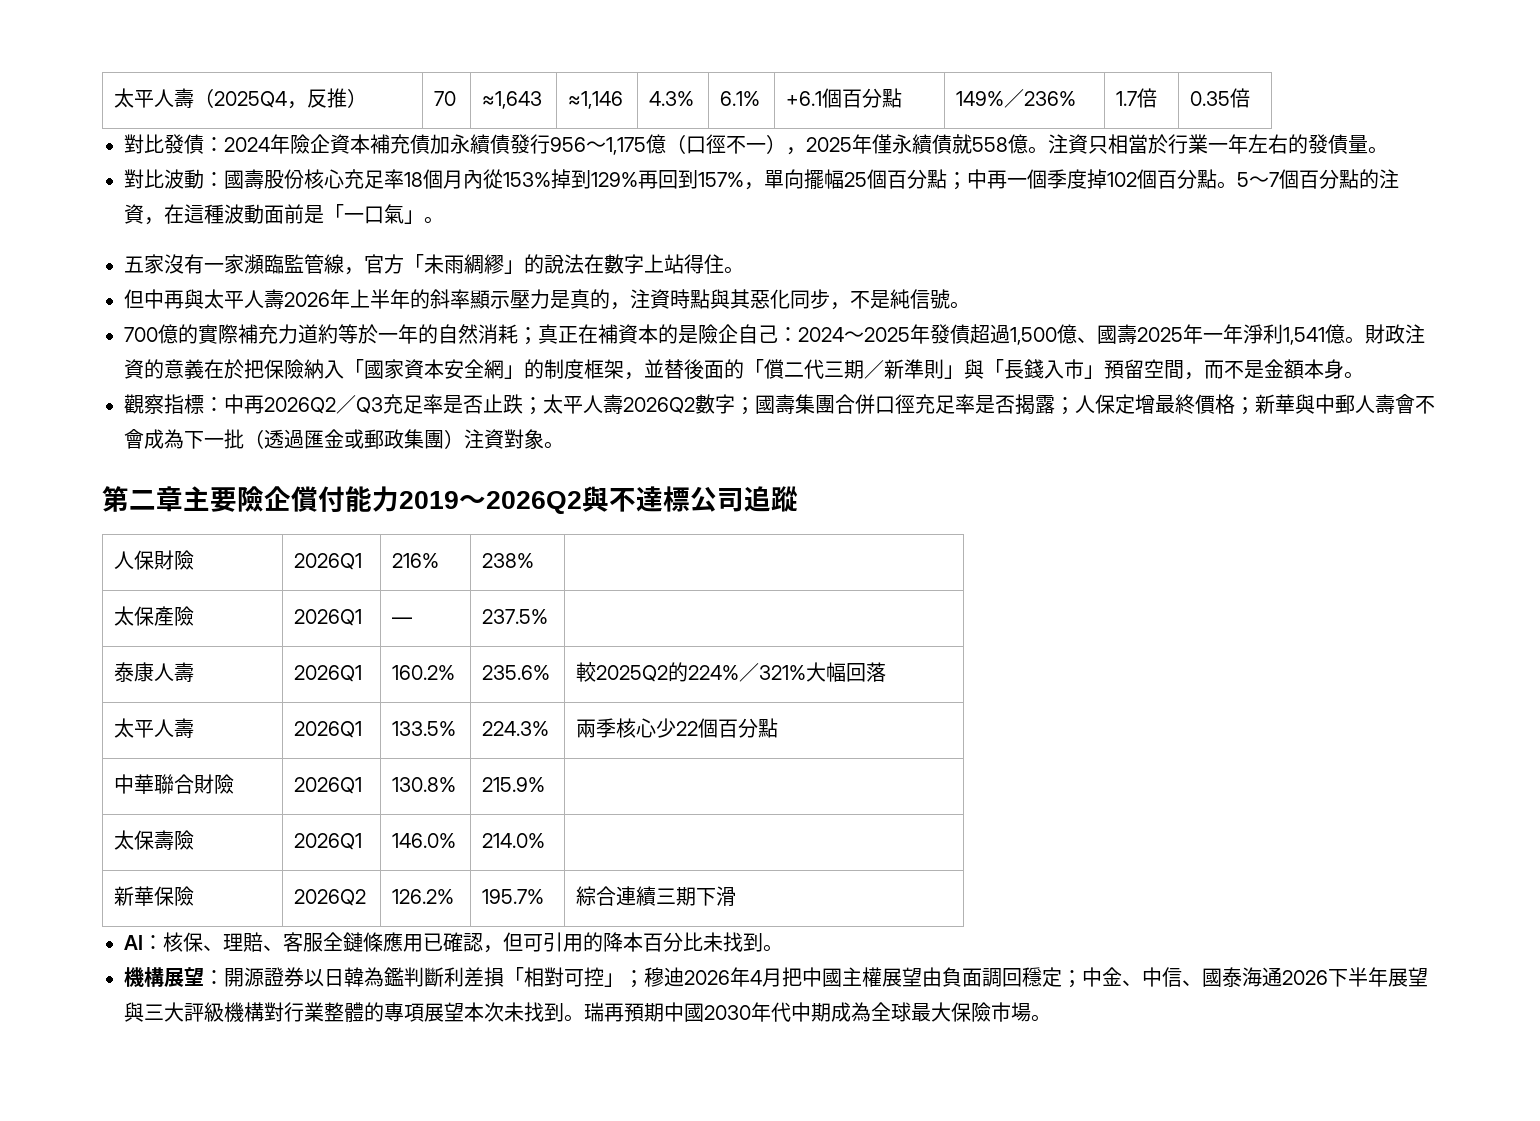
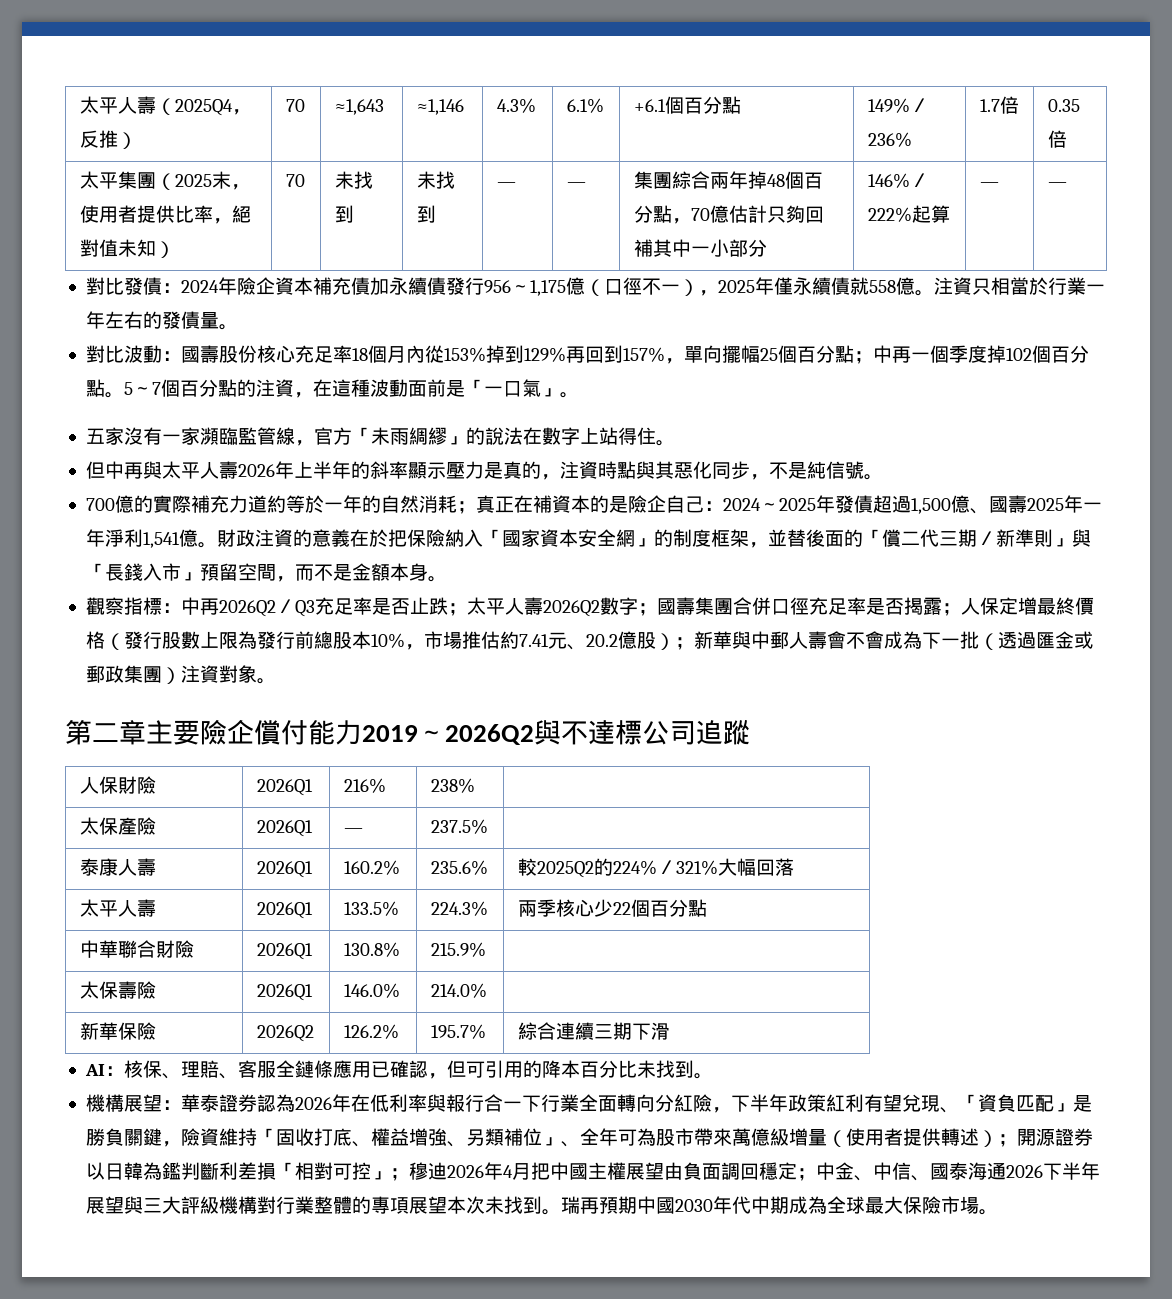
+ 太平集團（2025末，使用者提供比率，絕對值未知） | 70 | 未找到 | 未找到 | — | — | 集團綜合兩年掉48個百分點，70億估計只夠回補其中一小部分 | 146%／222%起算 | — | —
- 觀察指標：中再2026Q2／Q3充足率是否止跌；太平人壽2026Q2數字；國壽集團合併口徑充足率是否揭露；人保定增最終價格；新華與中郵人壽會不會成為下一批（透過匯金或郵政集團）注資對象。
+ 觀察指標：中再2026Q2／Q3充足率是否止跌；太平人壽2026Q2數字；國壽集團合併口徑充足率是否揭露；人保定增最終價格（發行股數上限為發行前總股本10%，市場推估約7.41元、20.2億股）；新華與中郵人壽會不會成為下一批（透過匯金或郵政集團）注資對象。
- 機構展望：開源證券以日韓為鑑判斷利差損「相對可控」；穆迪2026年4月把中國主權展望由負面調回穩定；中金、中信、國泰海通2026下半年展望與三大評級機構對行業整體的專項展望本次未找到。
+ 機構展望：華泰證券認為2026年在低利率與報行合一下行業全面轉向分紅險，下半年政策紅利有望兌現、「資負匹配」是勝負關鍵，險資維持「固收打底、權益增強、另類補位」、全年可為股市帶來萬億級增量（使用者提供轉述）；開源證券以日韓為鑑判斷利差損「相對可控」；穆迪2026年4月把中國主權展望由負面調回穩定；中金、中信、國泰海通2026下半年展望與三大評級機構對行業整體的專項展望本次未找到。

